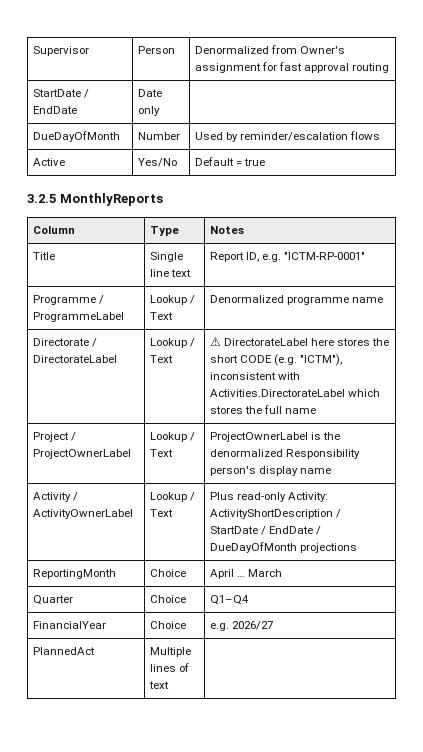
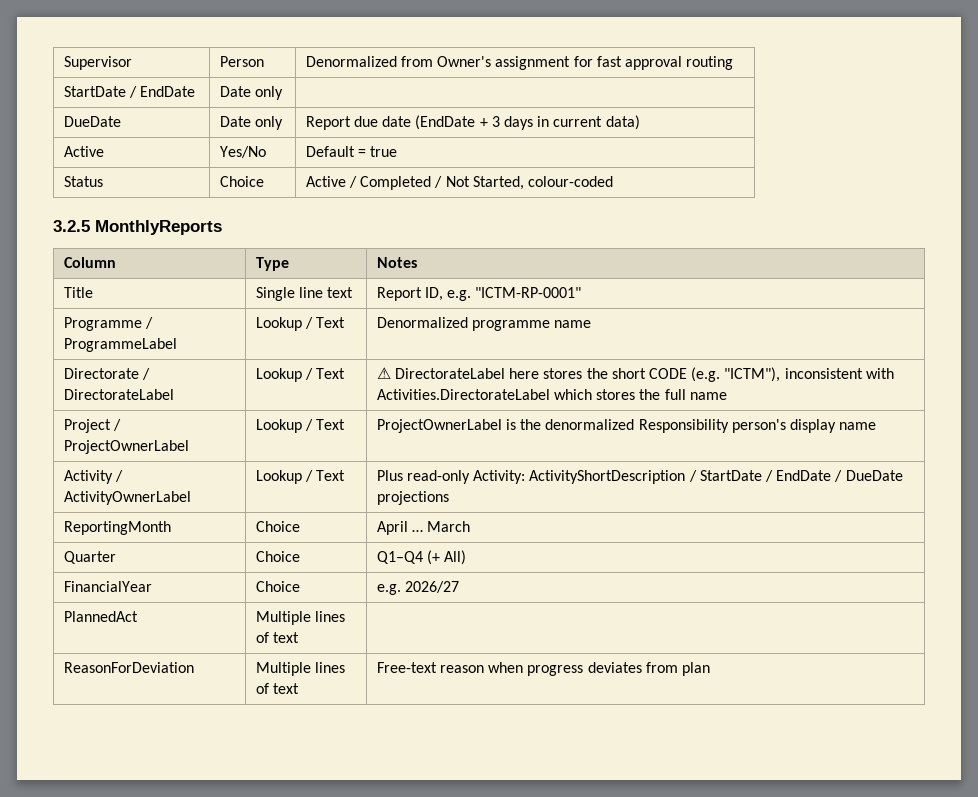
- DueDayOfMonth | Number | Used by reminder/escalation flows
+ DueDate | Date only | Report due date (EndDate + 3 days in current data)
+ Status | Choice | Active / Completed / Not Started, colour-coded
- Activity / ActivityOwnerLabel | Lookup / Text | Plus read-only Activity: ActivityShortDescription / StartDate / EndDate / DueDayOfMonth projections
+ Activity / ActivityOwnerLabel | Lookup / Text | Plus read-only Activity: ActivityShortDescription / StartDate / EndDate / DueDate projections
- Quarter | Choice | Q1–Q4
+ Quarter | Choice | Q1–Q4 (+ All)
+ ReasonForDeviation | Multiple lines of text | Free-text reason when progress deviates from plan

